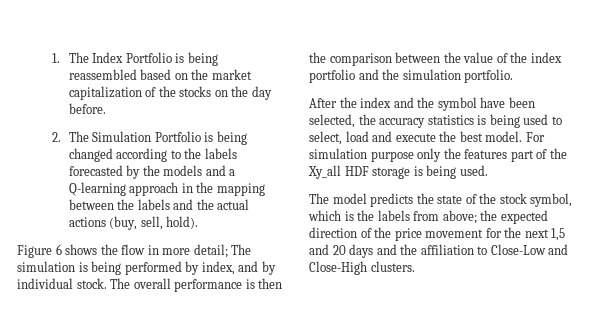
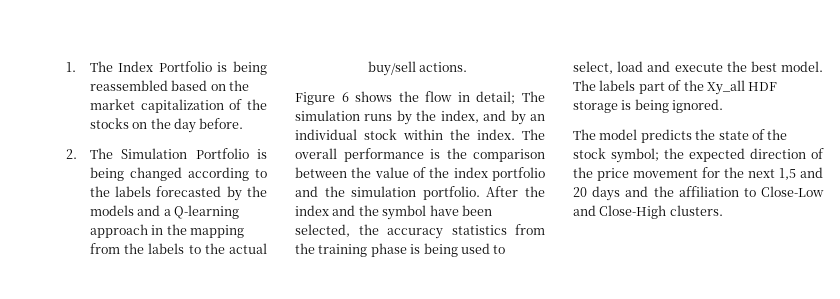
- 2. The Simulation Portfolio is being changed according to the labels forecasted by the models and a Q-learning approach in the mapping between the labels and the actual actions (buy, sell, hold).
+ 2. The Simulation Portfolio is being changed according to the labels forecasted by the models and a Q-learning approach in the mapping from the labels to the actual buy/sell actions.
- Figure 6 shows the flow in more detail; The simulation is being performed by index, and by individual stock.
+ Figure 6 shows the flow in detail; The simulation runs by the index, and by an individual stock within the index.
- The overall performance is then the comparison between the value of the index portfolio and the simulation portfolio.
- After the index and the symbol have been selected, the accuracy statistics is being used to select, load and execute the best model.
+ The overall performance is the comparison between the value of the index portfolio and the simulation portfolio. After the index and the symbol have been selected, the accuracy statistics from the training phase is being used to select, load and execute the best model.
- For simulation purpose only the features part of the Xy_all HDF storage is being used.
+ The labels part of the Xy_all HDF storage is being ignored.
- The model predicts the state of the stock symbol, which is the labels from above; the expected direction of the price movement for the next 1,5 and 20 days and the affiliation to Close-Low and Close-High clusters.
+ The model predicts the state of the stock symbol; the expected direction of the price movement for the next 1,5 and 20 days and the affiliation to Close-Low and Close-High clusters.

